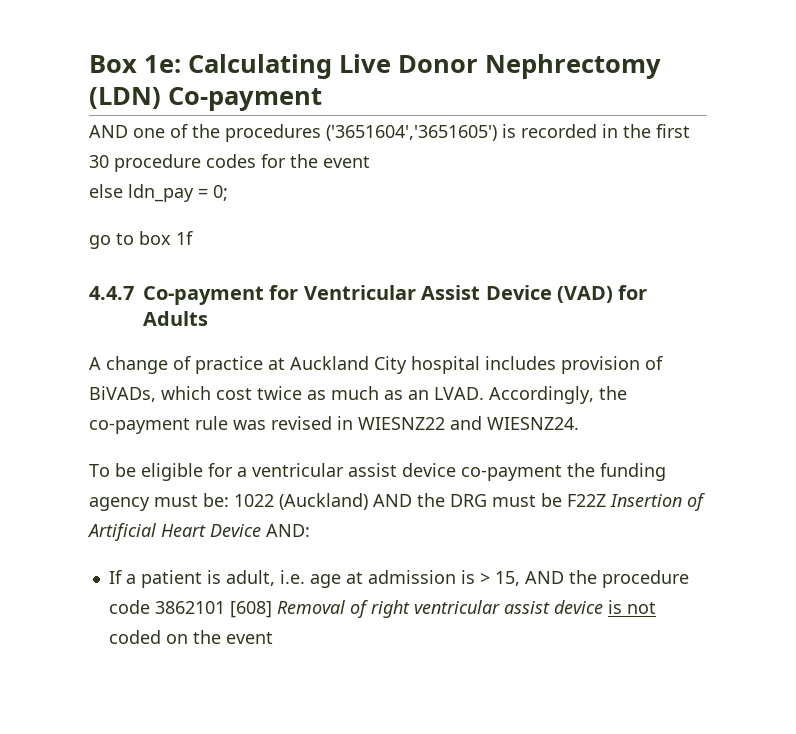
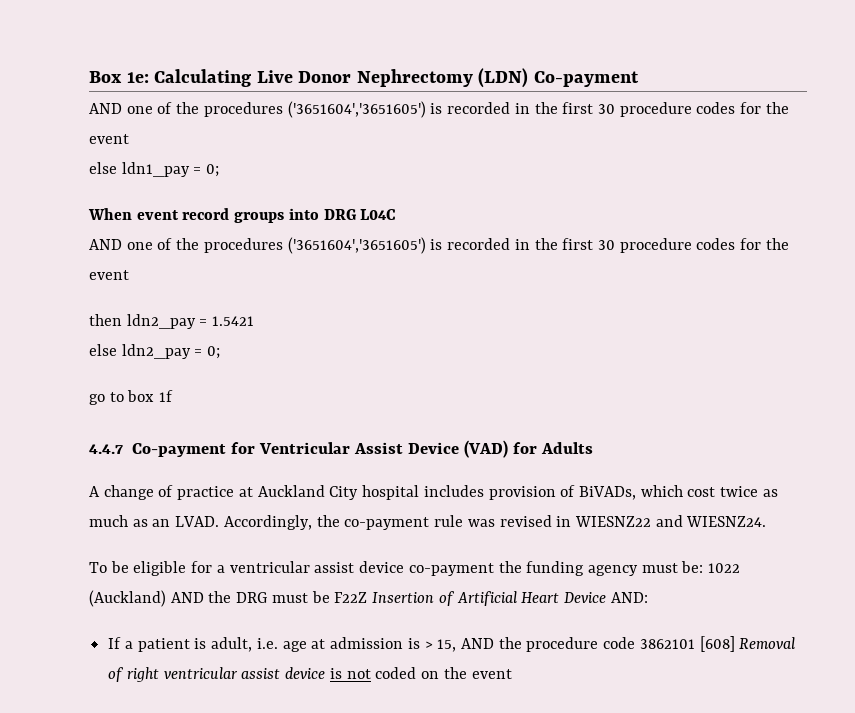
- else ldn_pay = 0;
+ else ldn1_pay = 0;
+ When event record groups into DRG L04C
+ AND one of the procedures ('3651604','3651605') is recorded in the first 30 procedure codes for the event
+ then ldn2_pay = 1.5421
+ else ldn2_pay = 0;

